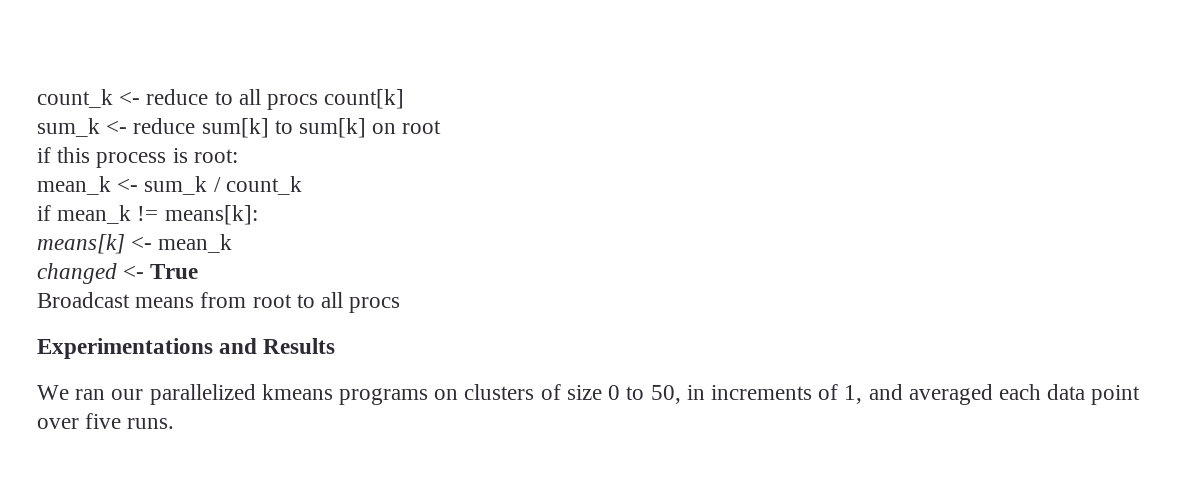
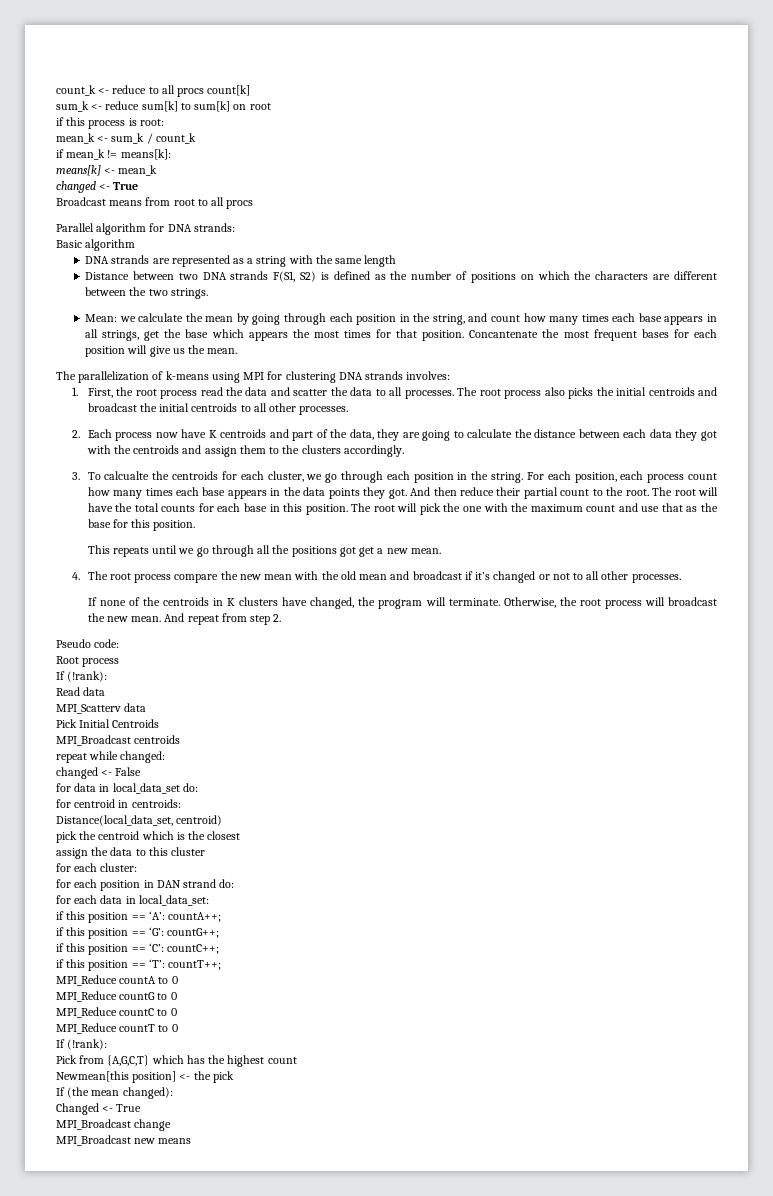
- Experimentations and Results
- We ran our parallelized kmeans programs on clusters of size 0 to 50, in increments of 1, and averaged each data point over five runs.
+ Parallel algorithm for DNA strands:
+ Basic algorithm
+ DNA strands are represented as a string with the same length
+ Distance between two DNA strands F(S1, S2) is defined as the number of positions on which the characters are different between the two strings.
+ Mean: we calculate the mean by going through each position in the string, and count how many times each base appears in all strings, get the base which appears the most times for that position. Concantenate the most frequent bases for each position will give us the mean.
+ The parallelization of k-means using MPI for clustering DNA strands involves:
+ 1. First, the root process read the data and scatter the data to all processes. The root process also picks the initial centroids and broadcast the initial centroids to all other processes.
+ 2. Each process now have K centroids and part of the data, they are going to calculate the distance between each data they got with the centroids and assign them to the clusters accordingly.
+ 3. To calcualte the centroids for each cluster, we go through each position in the string. For each position, each process count how many times each base appears in the data points they got. And then reduce their partial count to the root. The root will have the total counts for each base in this position. The root will pick the one with the maximum count and use that as the base for this position.
+ This repeats until we go through all the positions got get a new mean.
+ 4. The root process compare the new mean with the old mean and broadcast if it’s changed or not to all other processes.
+ If none of the centroids in K clusters have changed, the program will terminate. Otherwise, the root process will broadcast the new mean. And repeat from step 2.
+ Pseudo code:
+ Root process
+ If (!rank):
+ Read data
+ MPI_Scatterv data
+ Pick Initial Centroids
+ MPI_Broadcast centroids
+ repeat while changed:
+ changed <- False
+ for data in local_data_set do:
+ for centroid in centroids:
+ Distance(local_data_set, centroid)
+ pick the centroid which is the closest
+ assign the data to this cluster
+ for each cluster:
+ for each position in DAN strand do:
+ for each data in local_data_set:
+ if this position == ‘A’: countA++;
+ if this position == ‘G’: countG++;
+ if this position == ‘C’: countC++;
+ if this position == ‘T’: countT++;
+ MPI_Reduce countA to 0
+ MPI_Reduce countG to 0
+ MPI_Reduce countC to 0
+ MPI_Reduce countT to 0
+ If (!rank):
+ Pick from {A,G,C,T} which has the highest count
+ Newmean[this position] <- the pick
+ If (the mean changed):
+ Changed <- True
+ MPI_Broadcast change
+ MPI_Broadcast new means

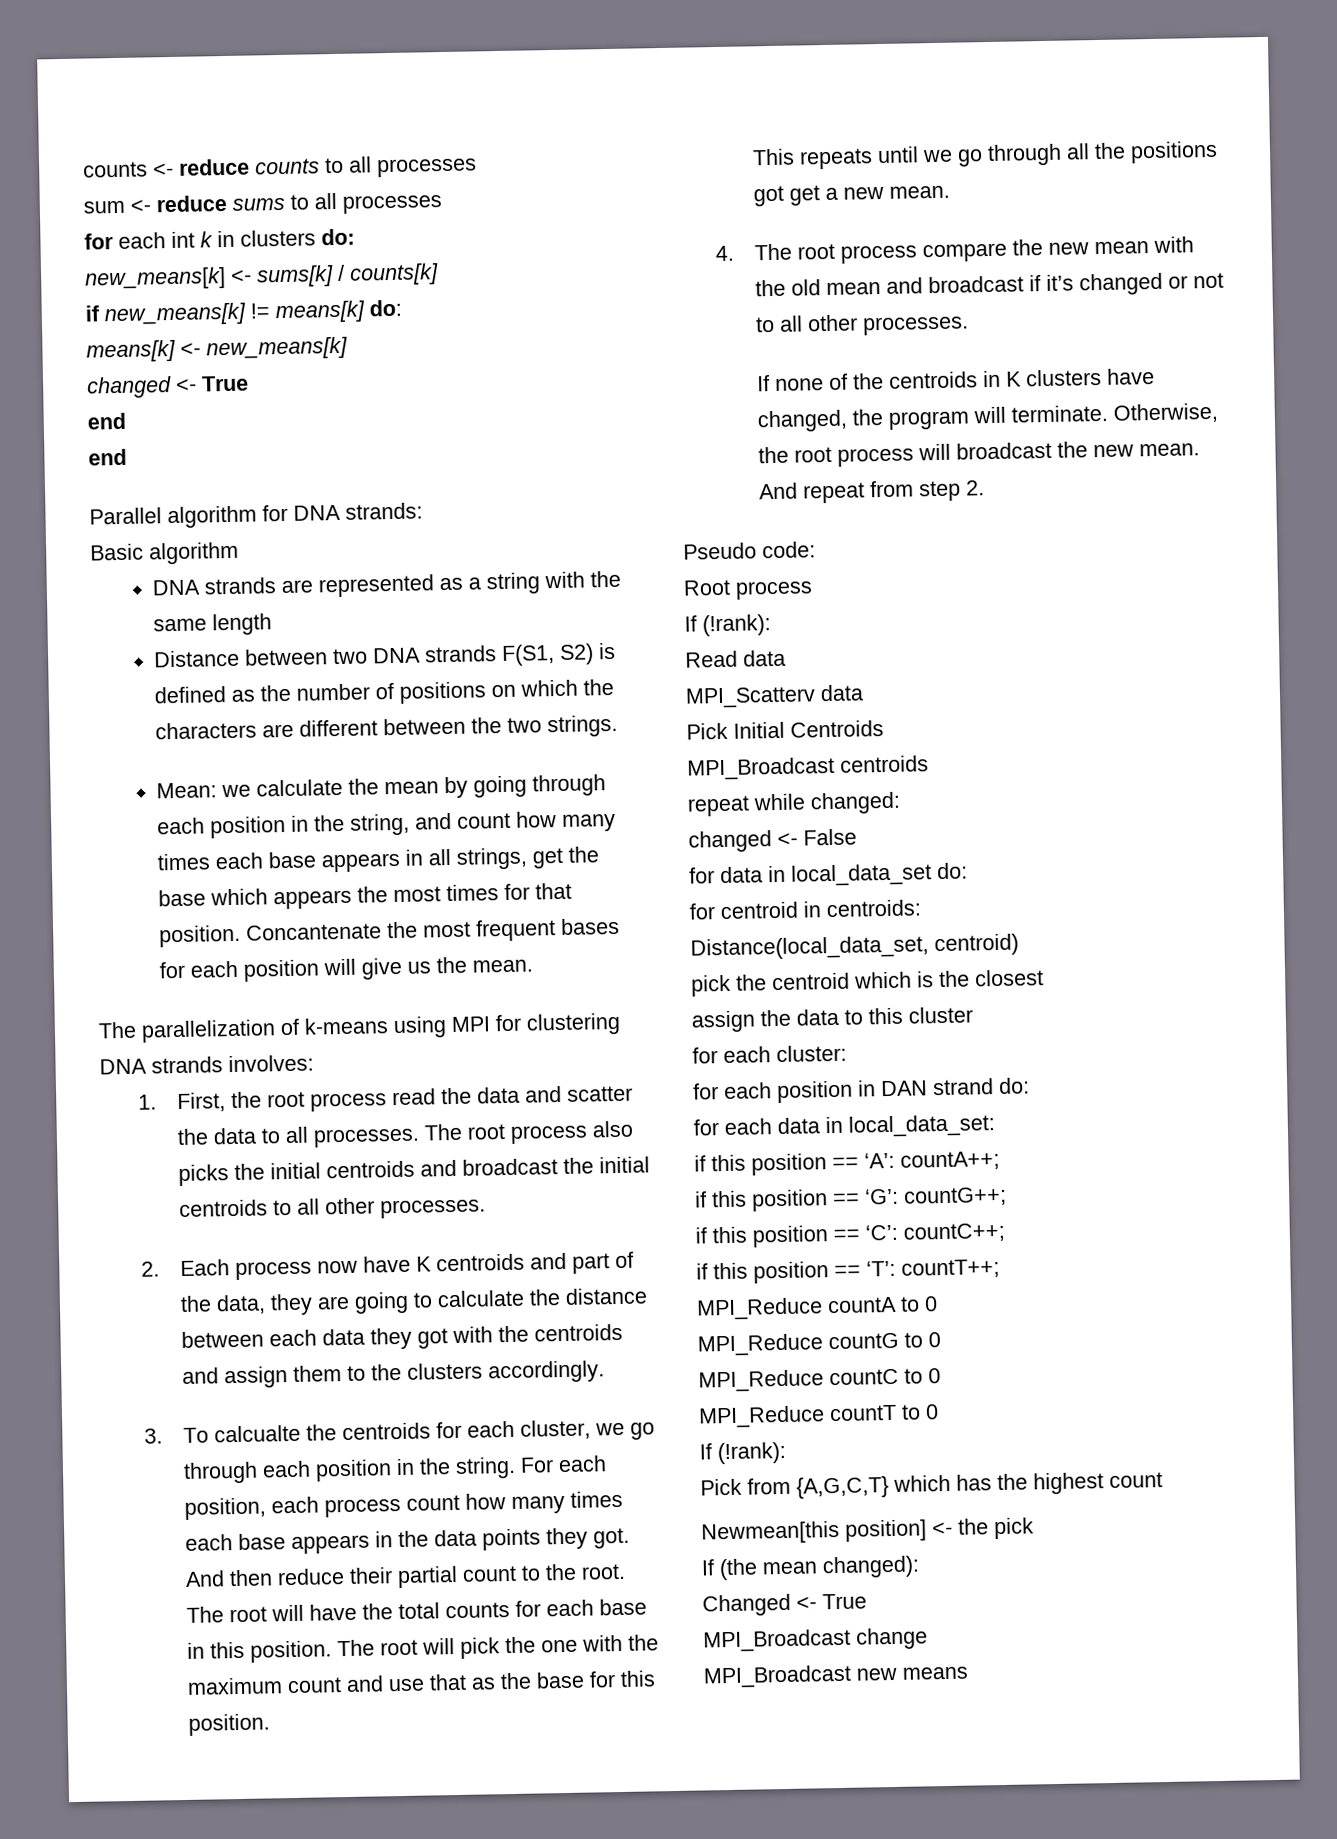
- count_k <- reduce to all procs count[k]
- sum_k <- reduce sum[k] to sum[k] on root
- if this process is root:
- mean_k <- sum_k / count_k
- if mean_k != means[k]:
+ counts <- reduce counts to all processes
+ sum <- reduce sums to all processes
+ for each int k in clusters do:
+ new_means[k] <- sums[k] / counts[k]
+ if new_means[k] != means[k] do:
- means[k] <- mean_k
+ means[k] <- new_means[k]
  changed <- True
- Broadcast means from root to all procs
+ end
+ end

